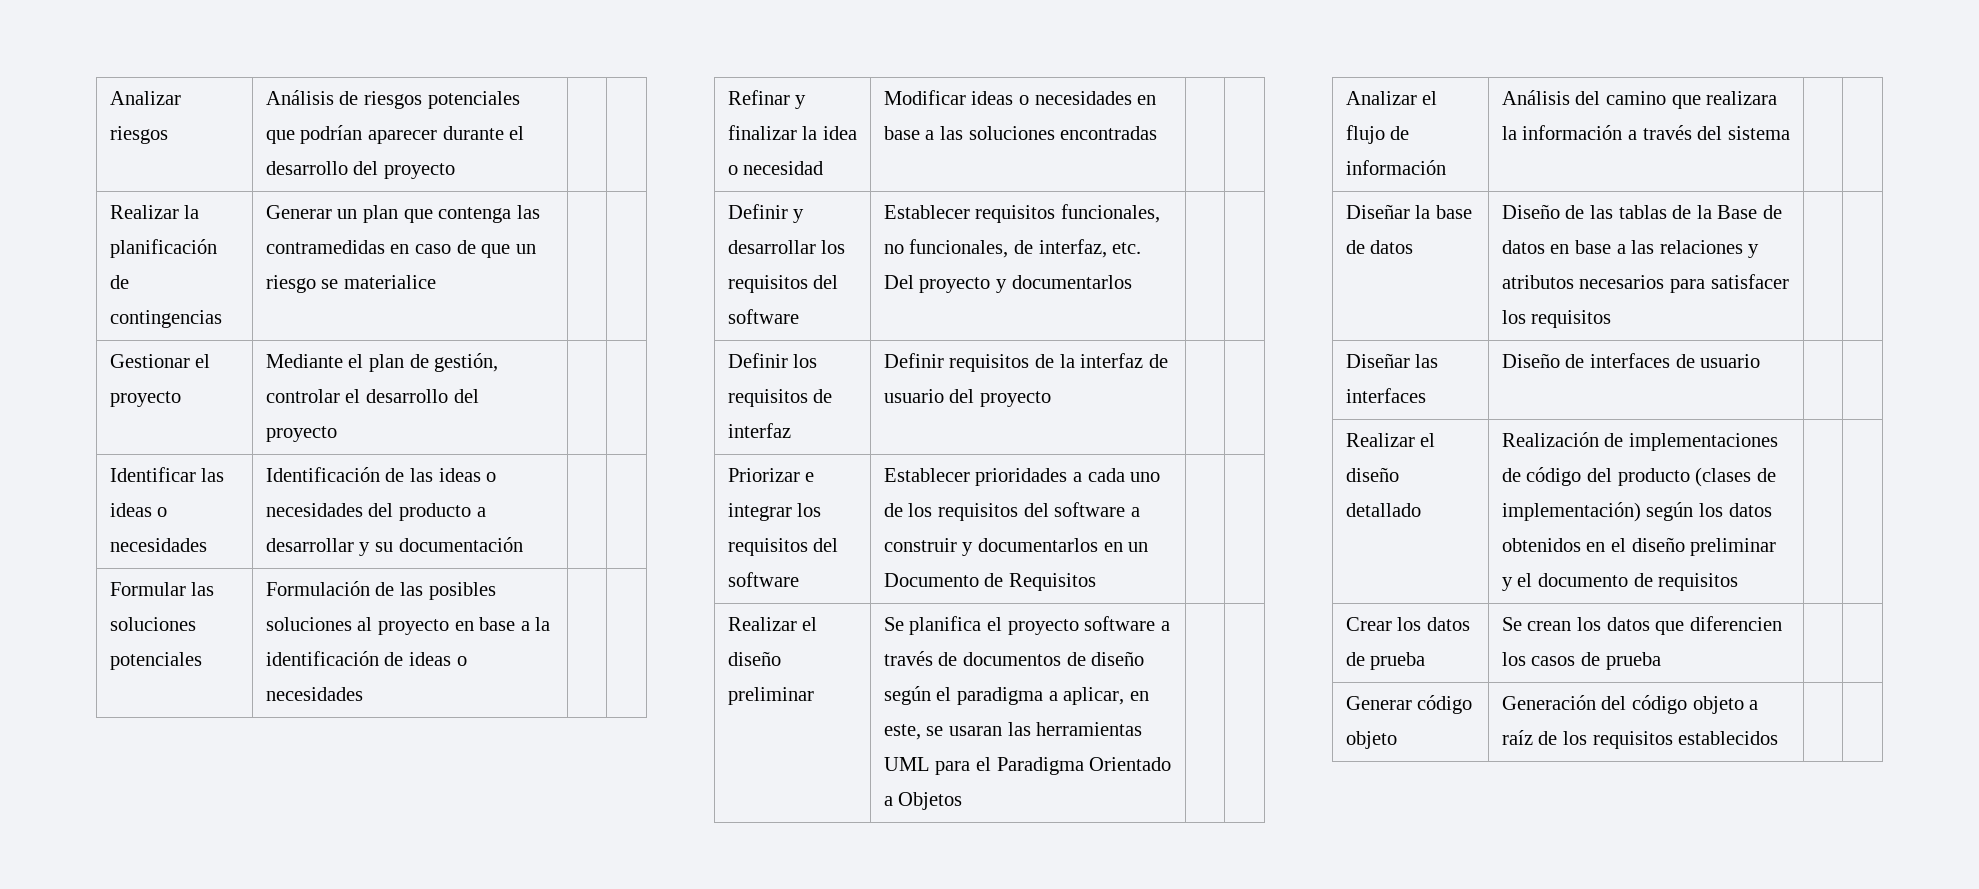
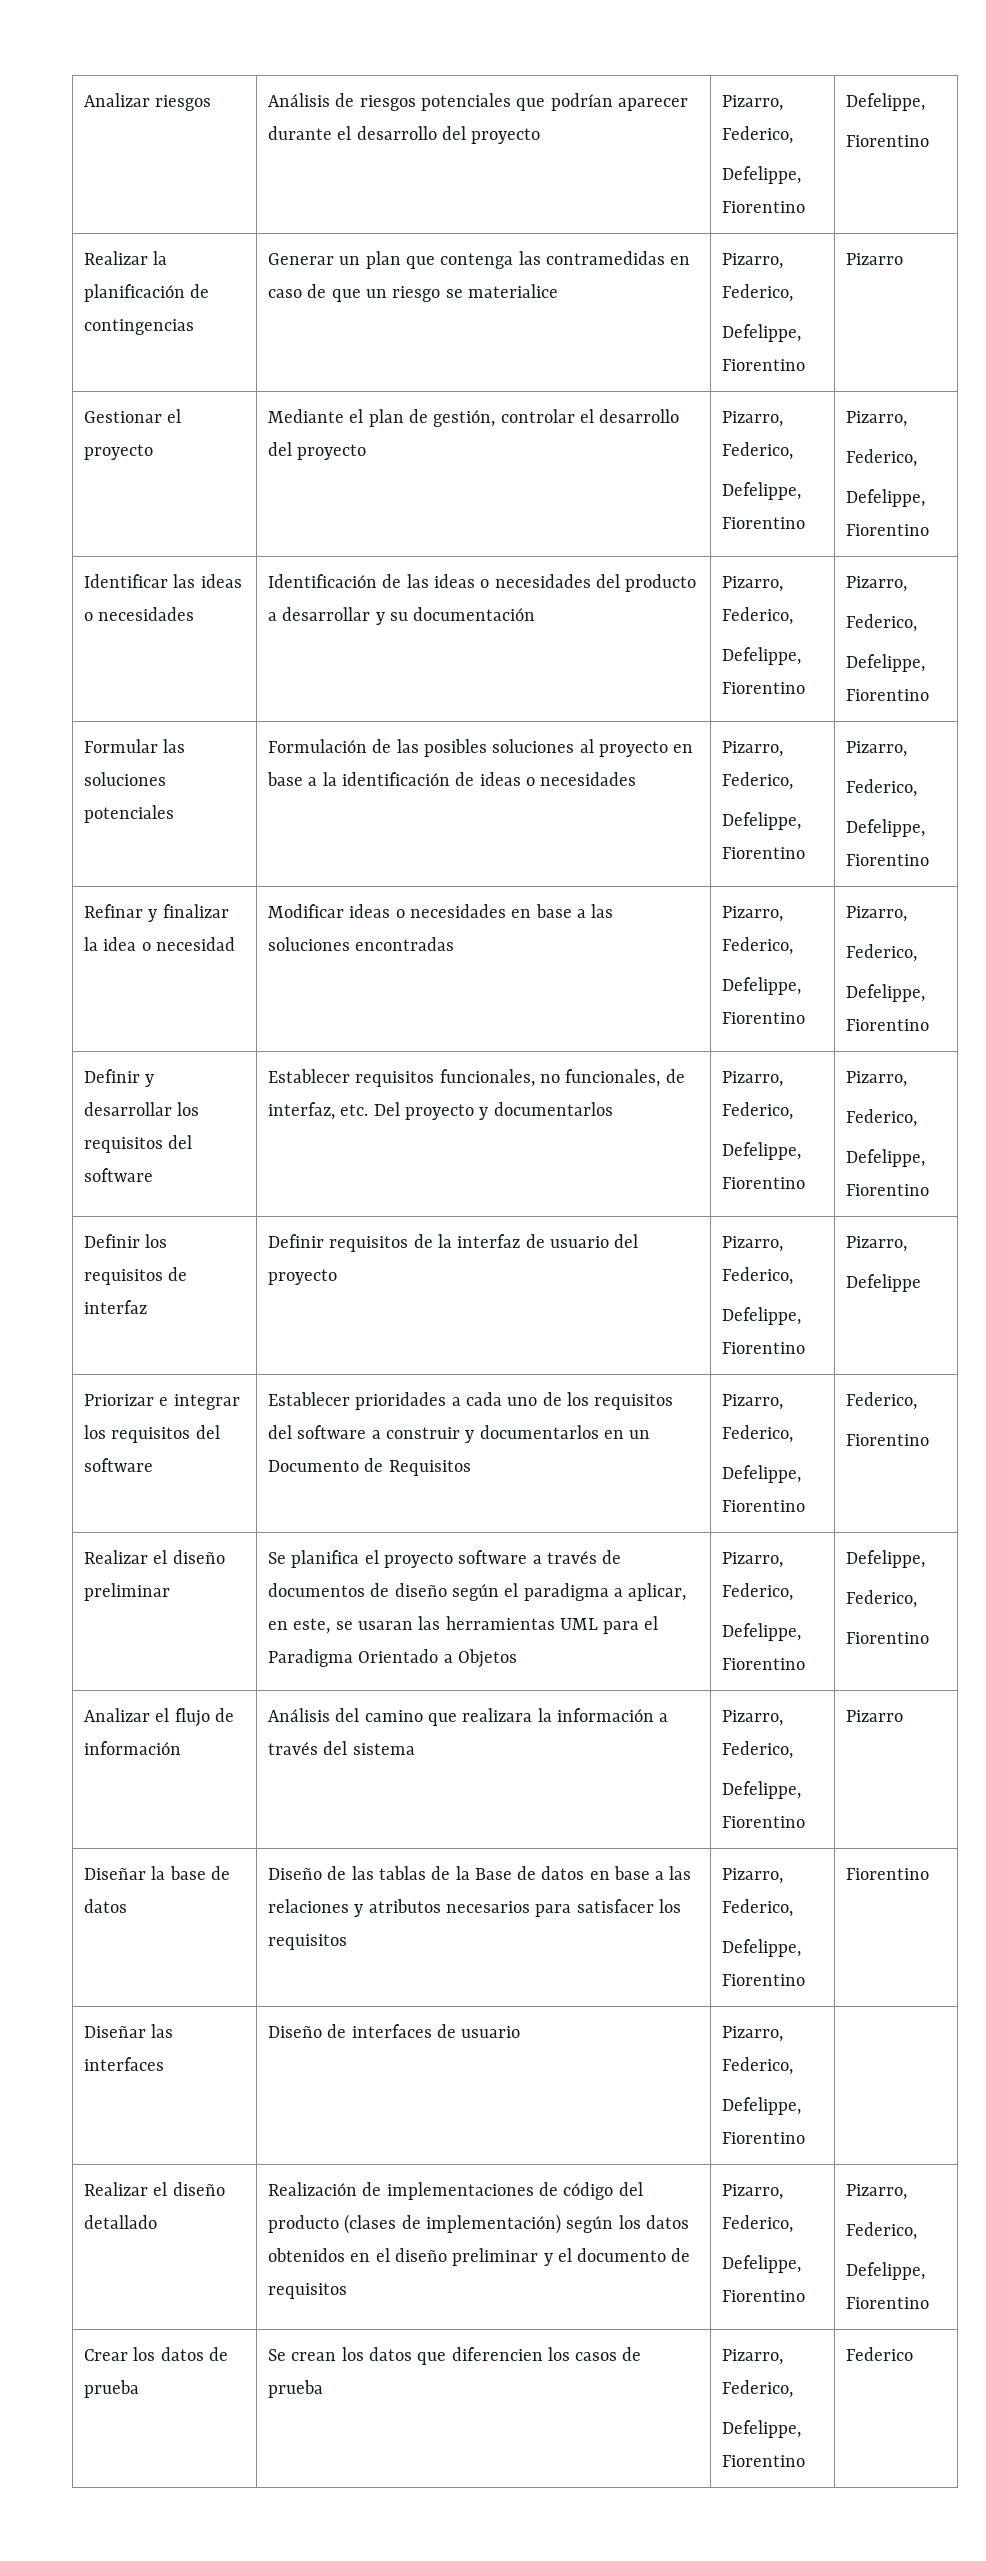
- Analizar riesgos | Análisis de riesgos potenciales que podrían aparecer durante el desarrollo del proyecto | |
+ Analizar riesgos | Análisis de riesgos potenciales que podrían aparecer durante el desarrollo del proyecto | Pizarro, Federico,
+ Defelippe, Fiorentino | Defelippe,
+ Fiorentino
- Realizar la planificación de contingencias | Generar un plan que contenga las contramedidas en caso de que un riesgo se materialice | |
+ Realizar la planificación de contingencias | Generar un plan que contenga las contramedidas en caso de que un riesgo se materialice | Pizarro, Federico,
+ Defelippe, Fiorentino | Pizarro
- Gestionar el proyecto | Mediante el plan de gestión, controlar el desarrollo del proyecto | |
+ Gestionar el proyecto | Mediante el plan de gestión, controlar el desarrollo del proyecto | Pizarro, Federico,
+ Defelippe, Fiorentino | Pizarro,
+ Federico,
+ Defelippe, Fiorentino
- Identificar las ideas o necesidades | Identificación de las ideas o necesidades del producto a desarrollar y su documentación | |
+ Identificar las ideas o necesidades | Identificación de las ideas o necesidades del producto a desarrollar y su documentación | Pizarro, Federico,
+ Defelippe, Fiorentino | Pizarro,
+ Federico,
+ Defelippe, Fiorentino
- Formular las soluciones potenciales | Formulación de las posibles soluciones al proyecto en base a la identificación de ideas o necesidades | |
+ Formular las soluciones potenciales | Formulación de las posibles soluciones al proyecto en base a la identificación de ideas o necesidades | Pizarro, Federico,
+ Defelippe, Fiorentino | Pizarro,
+ Federico,
+ Defelippe, Fiorentino
- Refinar y finalizar la idea o necesidad | Modificar ideas o necesidades en base a las soluciones encontradas | |
+ Refinar y finalizar la idea o necesidad | Modificar ideas o necesidades en base a las soluciones encontradas | Pizarro, Federico,
+ Defelippe, Fiorentino | Pizarro,
+ Federico,
+ Defelippe, Fiorentino
- Definir y desarrollar los requisitos del software | Establecer requisitos funcionales, no funcionales, de interfaz, etc. Del proyecto y documentarlos | |
+ Definir y desarrollar los requisitos del software | Establecer requisitos funcionales, no funcionales, de interfaz, etc. Del proyecto y documentarlos | Pizarro, Federico,
+ Defelippe, Fiorentino | Pizarro,
+ Federico,
+ Defelippe, Fiorentino
- Definir los requisitos de interfaz | Definir requisitos de la interfaz de usuario del proyecto | |
+ Definir los requisitos de interfaz | Definir requisitos de la interfaz de usuario del proyecto | Pizarro, Federico,
+ Defelippe, Fiorentino | Pizarro,
+ Defelippe
- Priorizar e integrar los requisitos del software | Establecer prioridades a cada uno de los requisitos del software a construir y documentarlos en un Documento de Requisitos | |
+ Priorizar e integrar los requisitos del software | Establecer prioridades a cada uno de los requisitos del software a construir y documentarlos en un Documento de Requisitos | Pizarro, Federico,
+ Defelippe, Fiorentino | Federico,
+ Fiorentino
- Realizar el diseño preliminar | Se planifica el proyecto software a través de documentos de diseño según el paradigma a aplicar, en este, se usaran las herramientas UML para el Paradigma Orientado a Objetos | |
+ Realizar el diseño preliminar | Se planifica el proyecto software a través de documentos de diseño según el paradigma a aplicar, en este, se usaran las herramientas UML para el Paradigma Orientado a Objetos | Pizarro, Federico,
+ Defelippe, Fiorentino | Defelippe,
+ Federico,
+ Fiorentino
- Analizar el flujo de información | Análisis del camino que realizara la información a través del sistema | |
+ Analizar el flujo de información | Análisis del camino que realizara la información a través del sistema | Pizarro, Federico,
+ Defelippe, Fiorentino | Pizarro
- Diseñar la base de datos | Diseño de las tablas de la Base de datos en base a las relaciones y atributos necesarios para satisfacer los requisitos | |
+ Diseñar la base de datos | Diseño de las tablas de la Base de datos en base a las relaciones y atributos necesarios para satisfacer los requisitos | Pizarro, Federico,
+ Defelippe, Fiorentino | Fiorentino
- Diseñar las interfaces | Diseño de interfaces de usuario | |
+ Diseñar las interfaces | Diseño de interfaces de usuario | Pizarro, Federico,
+ Defelippe, Fiorentino |
- Realizar el diseño detallado | Realización de implementaciones de código del producto (clases de implementación) según los datos obtenidos en el diseño preliminar y el documento de requisitos | |
+ Realizar el diseño detallado | Realización de implementaciones de código del producto (clases de implementación) según los datos obtenidos en el diseño preliminar y el documento de requisitos | Pizarro, Federico,
+ Defelippe, Fiorentino | Pizarro,
+ Federico,
+ Defelippe, Fiorentino
- Crear los datos de prueba | Se crean los datos que diferencien los casos de prueba | |
- Generar código objeto | Generación del código objeto a raíz de los requisitos establecidos | |
+ Crear los datos de prueba | Se crean los datos que diferencien los casos de prueba | Pizarro, Federico,
+ Defelippe, Fiorentino | Federico

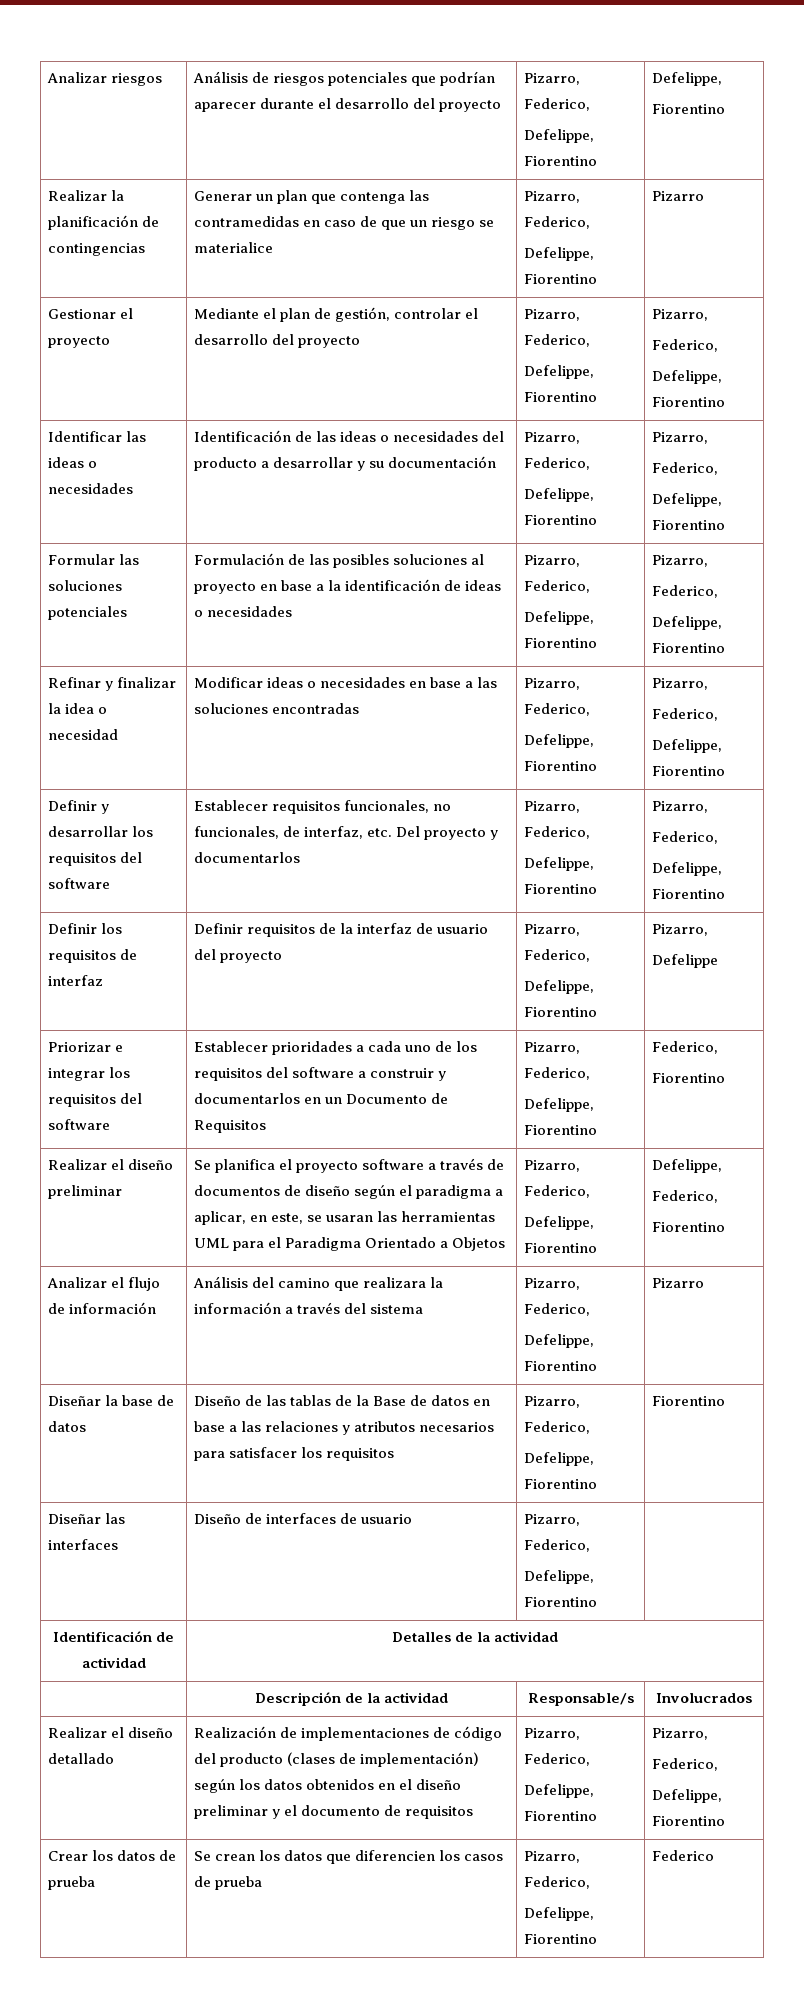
+ Identificación de actividad | Detalles de la actividad
+ | Descripción de la actividad | Responsable/s | Involucrados

